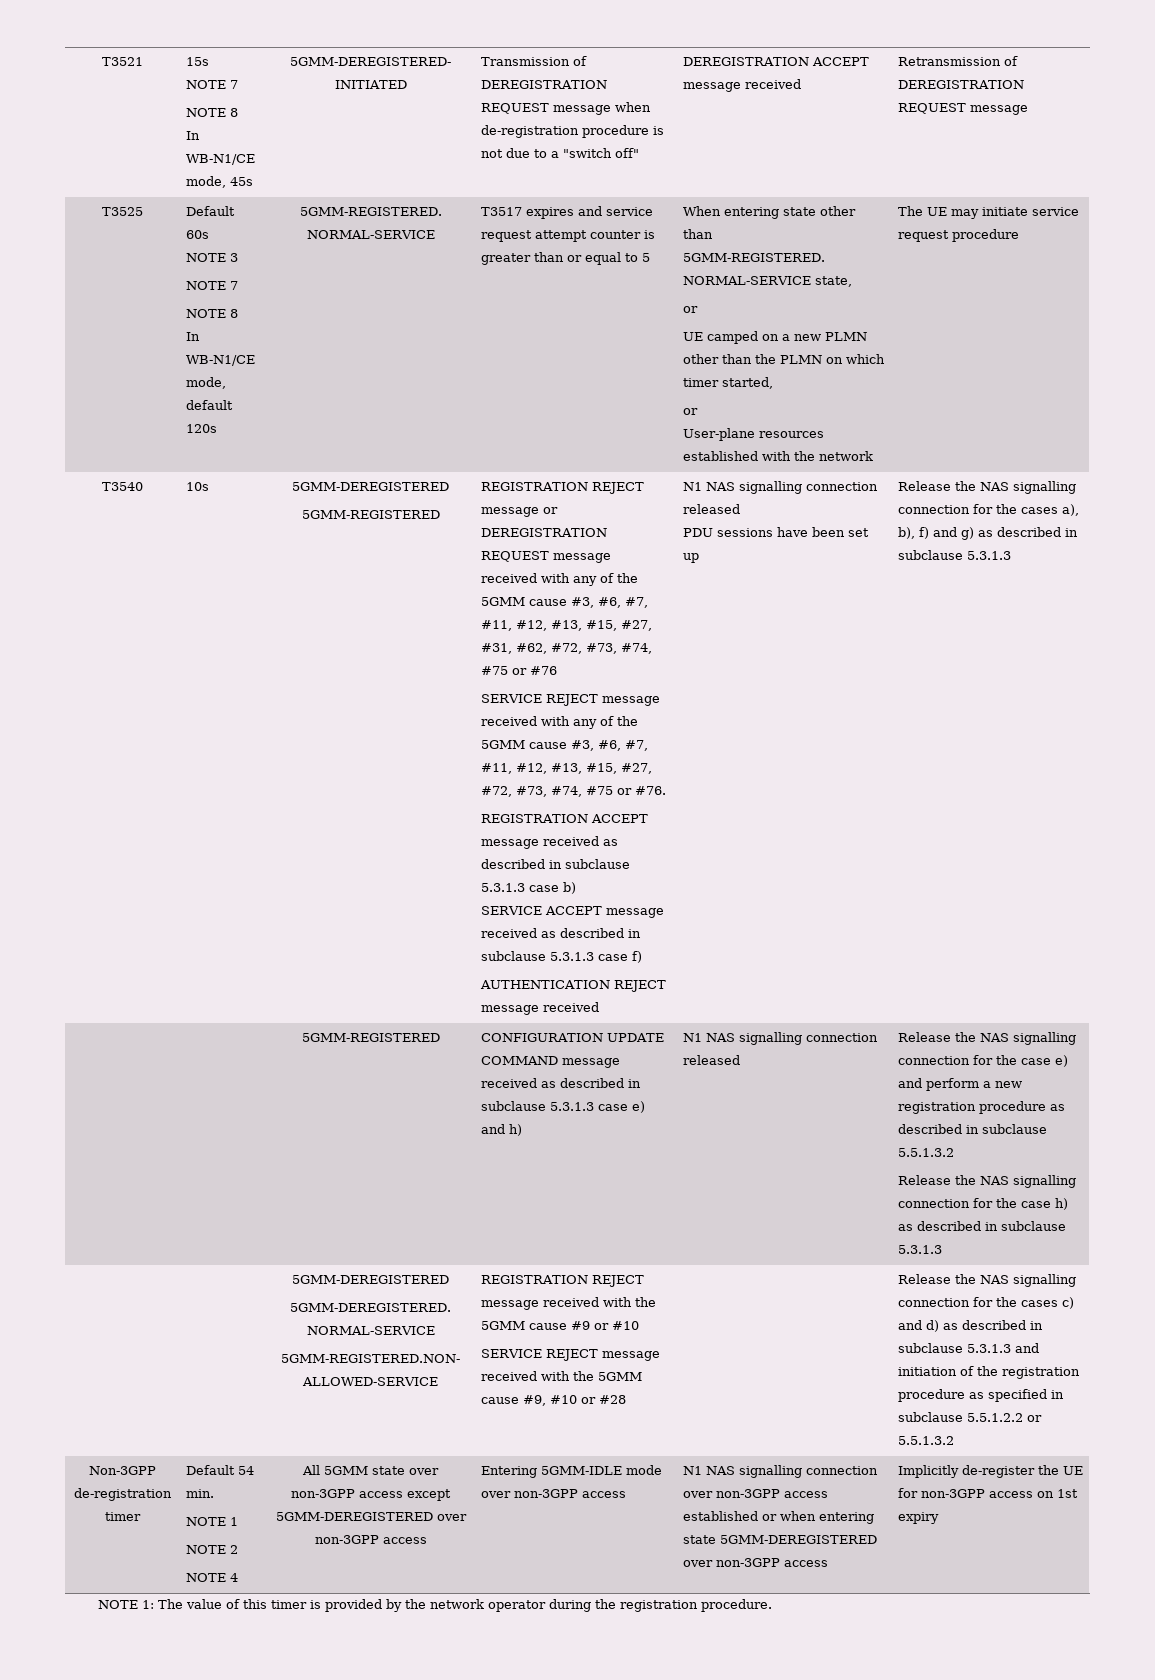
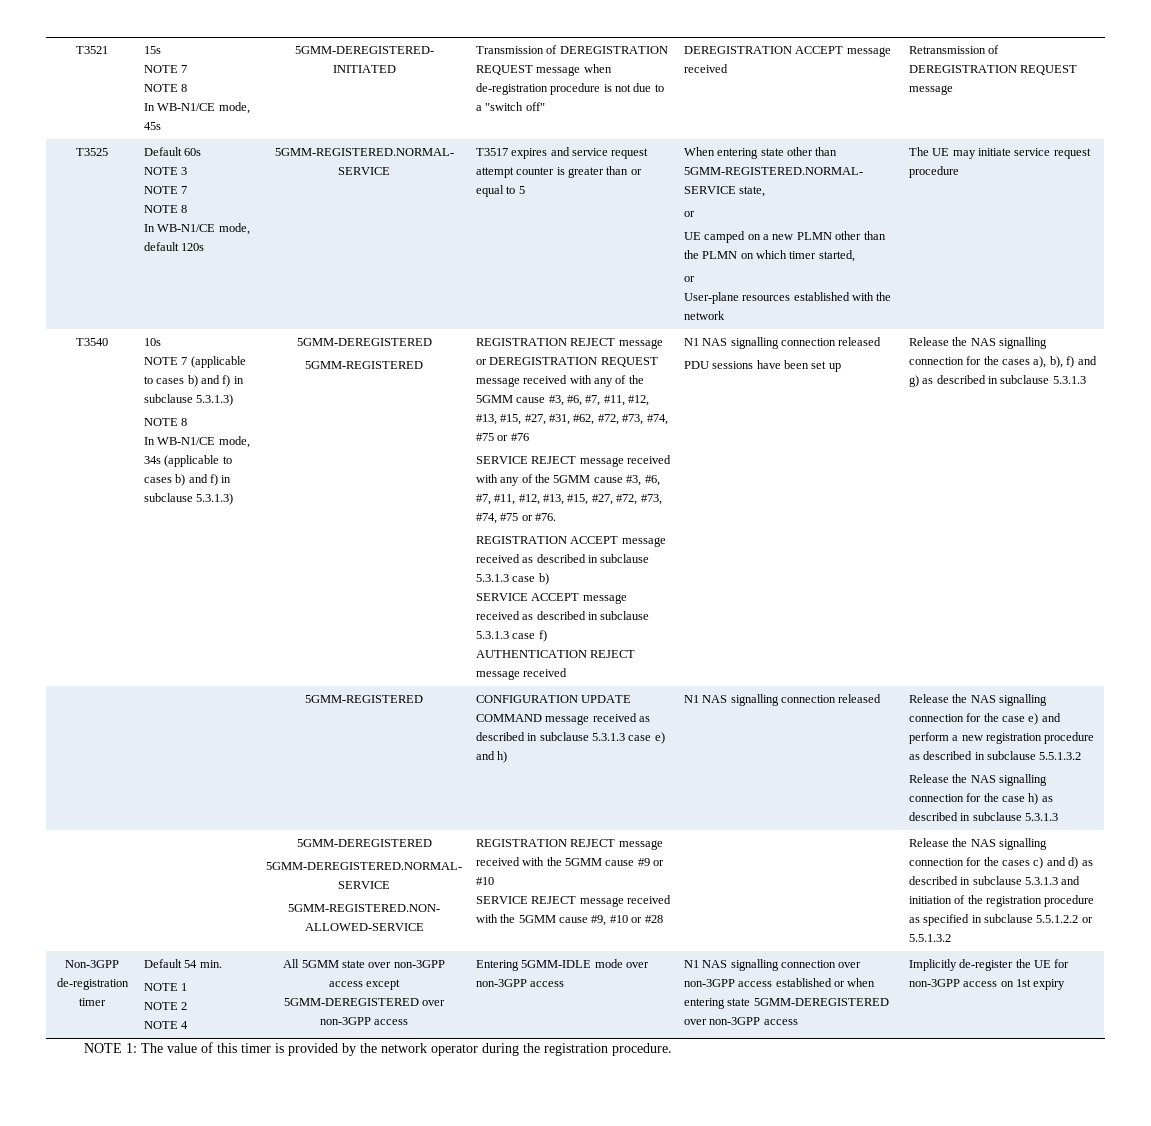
+ NOTE 7 (applicable to cases b) and f) in subclause 5.3.1.3)
+ NOTE 8
+ In WB-N1/CE mode, 34s (applicable to cases b) and f) in subclause 5.3.1.3)

